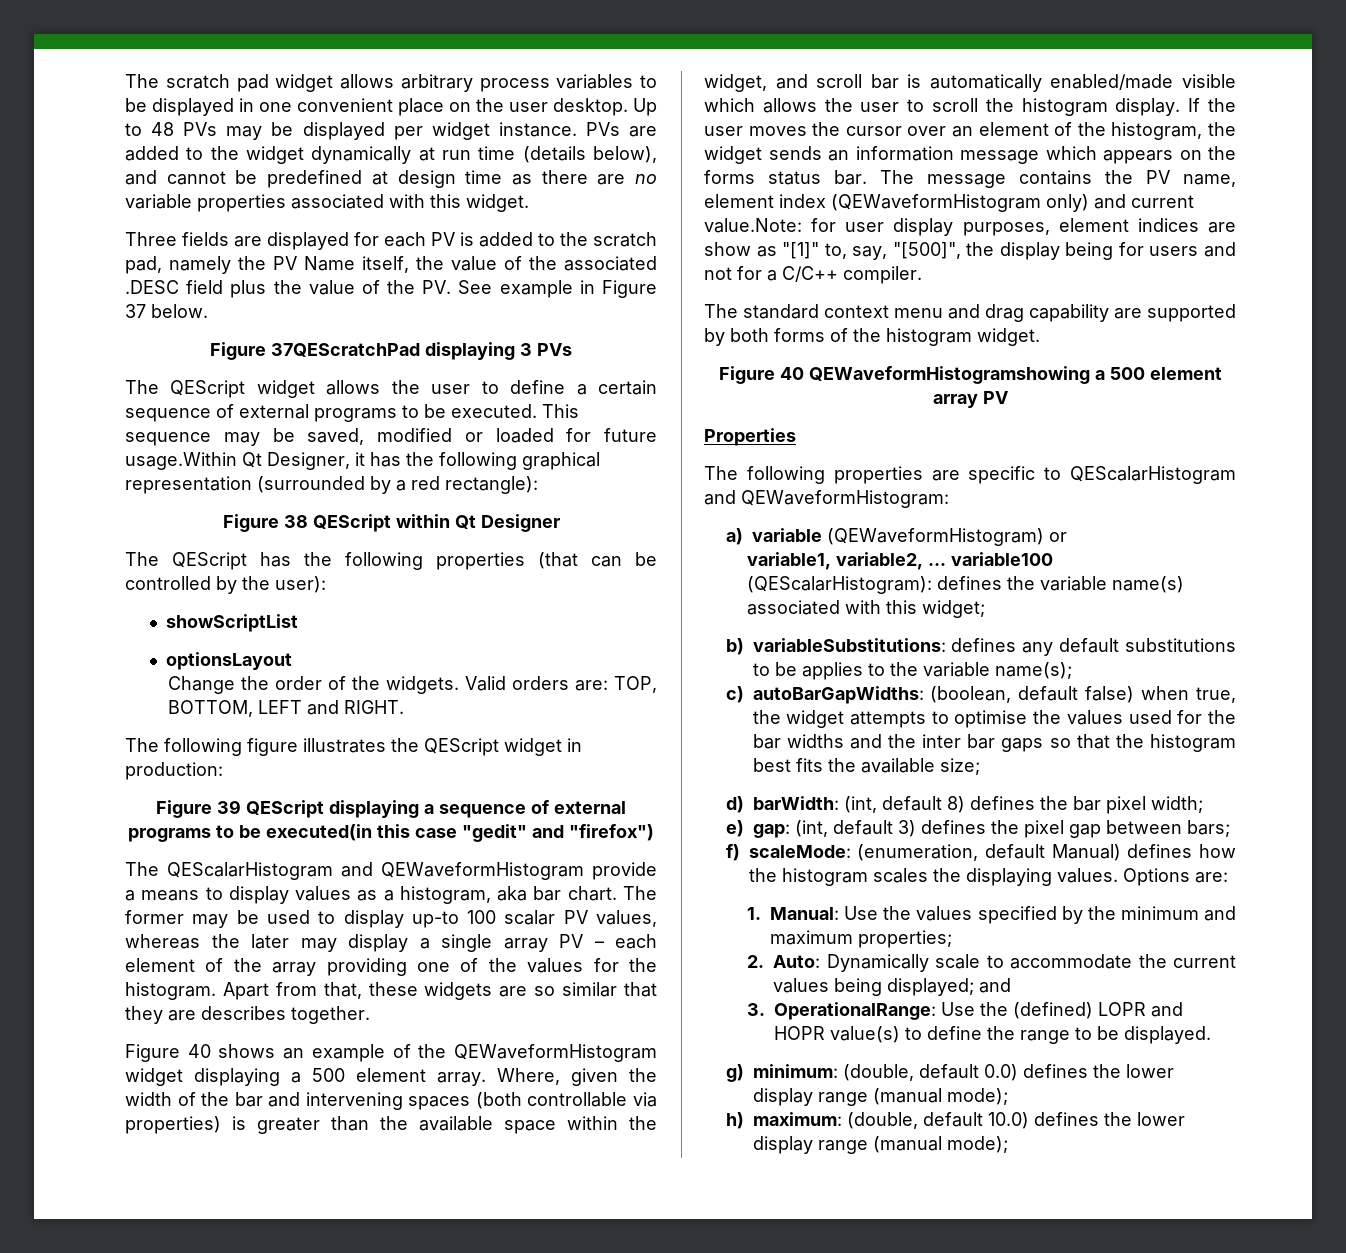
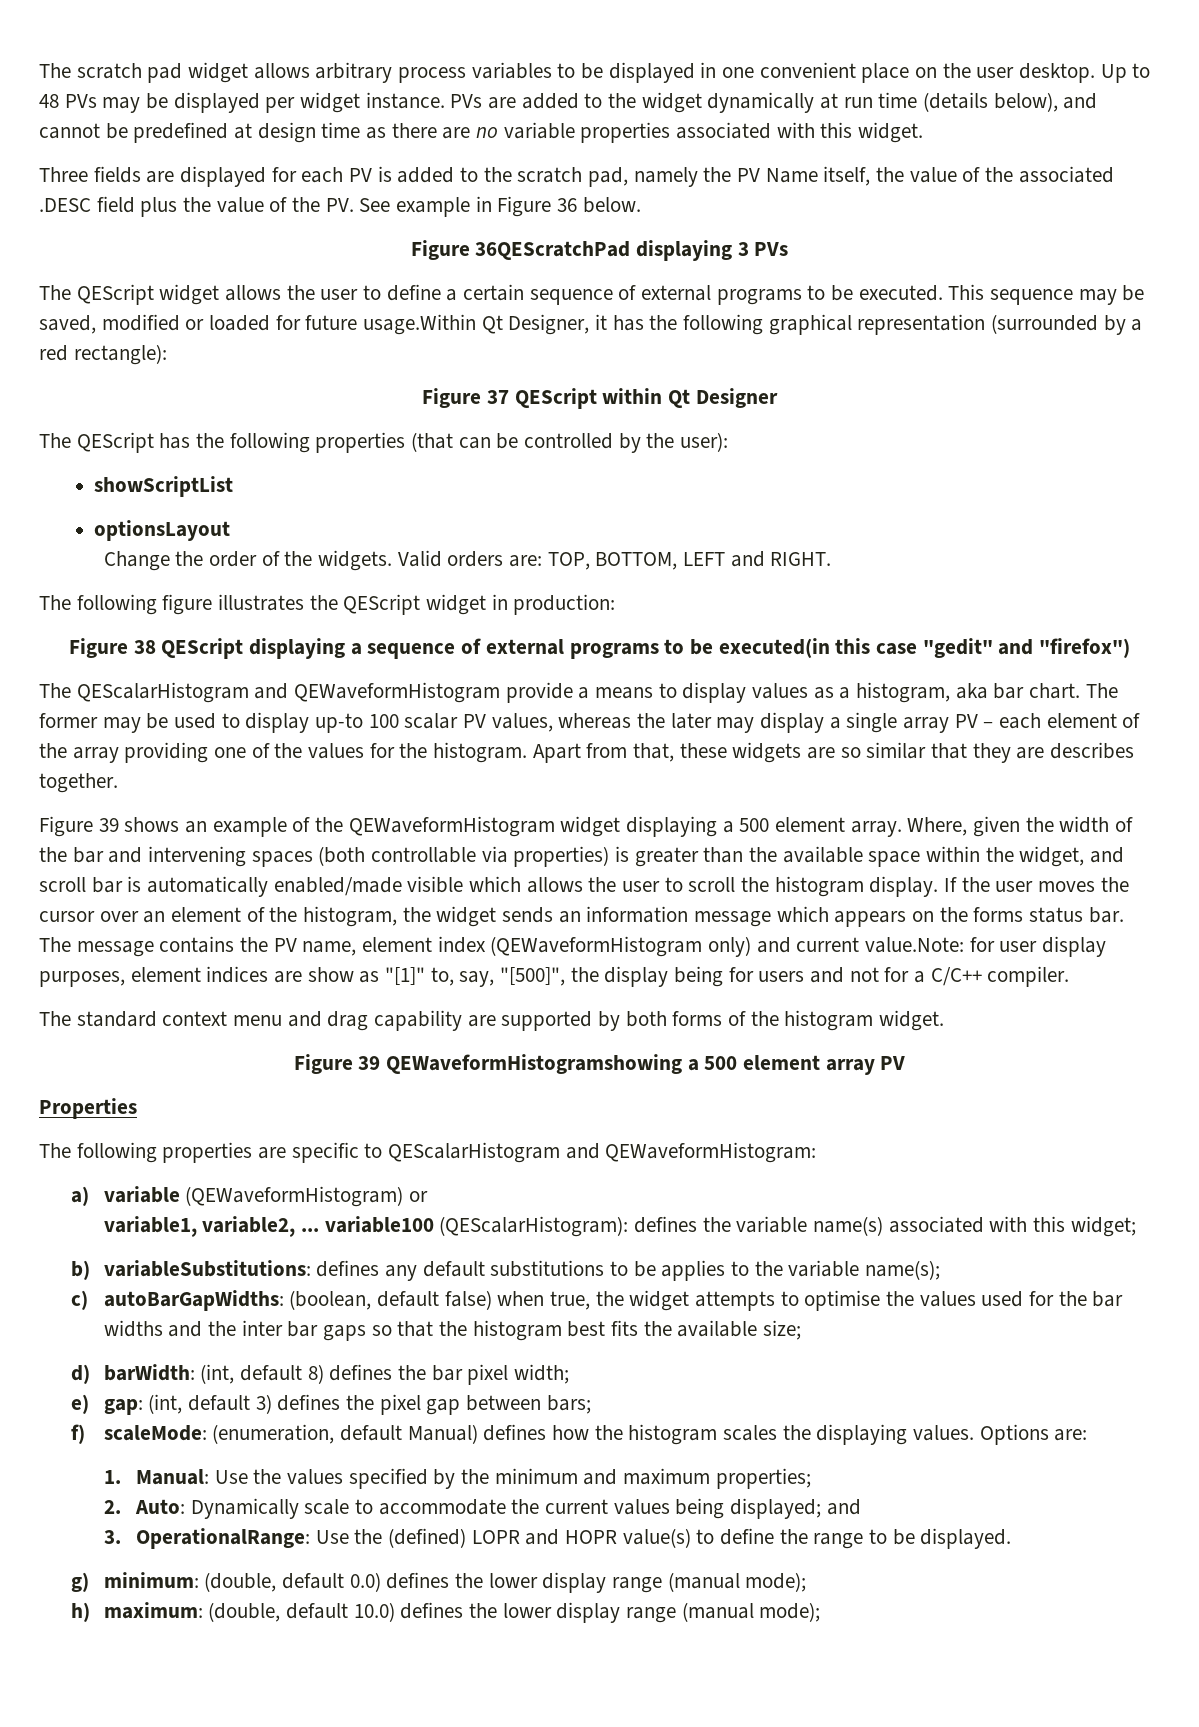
- Three fields are displayed for each PV is added to the scratch pad, namely the PV Name itself, the value of the associated .DESC field plus the value of the PV. See example in Figure 37 below.
+ Three fields are displayed for each PV is added to the scratch pad, namely the PV Name itself, the value of the associated .DESC field plus the value of the PV. See example in Figure 36 below.
- Figure 37QEScratchPad displaying 3 PVs
+ Figure 36QEScratchPad displaying 3 PVs
- Figure 38 QEScript within Qt Designer
+ Figure 37 QEScript within Qt Designer
- Figure 39 QEScript displaying a sequence of external programs to be executed(in this case "gedit" and "firefox")
+ Figure 38 QEScript displaying a sequence of external programs to be executed(in this case "gedit" and "firefox")
- Figure 40 shows an example of the QEWaveformHistogram widget displaying a 500 element array.
+ Figure 39 shows an example of the QEWaveformHistogram widget displaying a 500 element array.
- Figure 40 QEWaveformHistogramshowing a 500 element array PV
+ Figure 39 QEWaveformHistogramshowing a 500 element array PV

